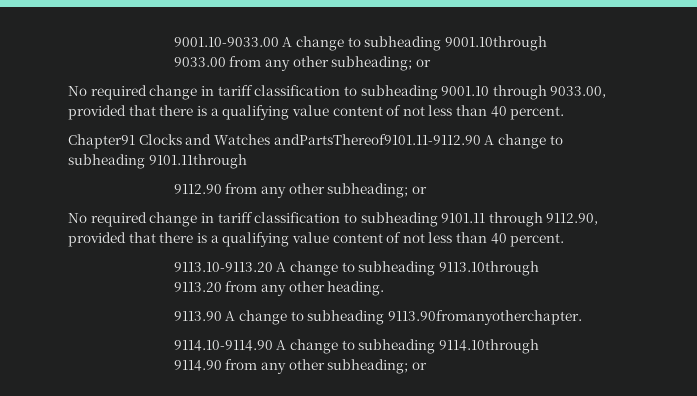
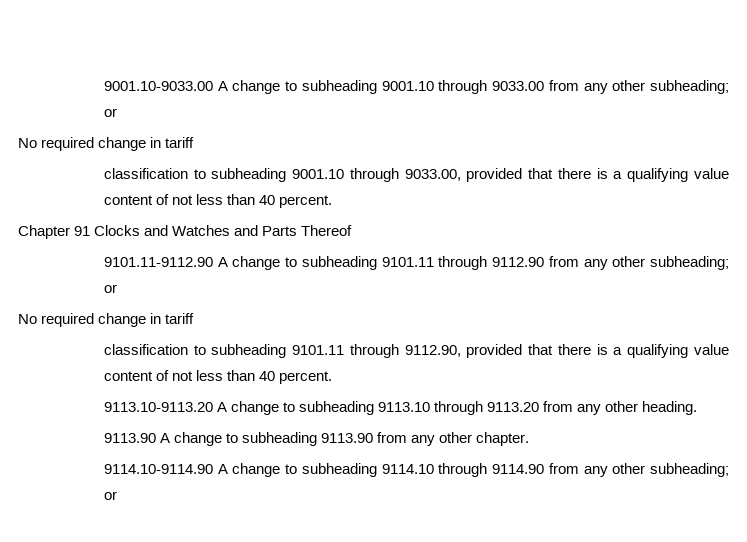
- 9001.10-9033.00 A change to subheading 9001.10through
- 9033.00 from any other subheading; or
- No required change in tariff classification to subheading 9001.10 through 9033.00, provided that there is a qualifying value content of not less than 40 percent.
+ 9001.10-9033.00 A change to subheading 9001.10 through 9033.00 from any other subheading; or
+ No required change in tariff
+ classification to subheading 9001.10 through 9033.00, provided that there is a qualifying value content of not less than 40 percent.
- Chapter91 Clocks and Watches andPartsThereof9101.11-9112.90 A change to subheading 9101.11through
- 9112.90 from any other subheading; or
- No required change in tariff classification to subheading 9101.11 through 9112.90, provided that there is a qualifying value content of not less than 40 percent.
+ Chapter 91 Clocks and Watches and Parts Thereof
+ 9101.11-9112.90 A change to subheading 9101.11 through 9112.90 from any other subheading; or
+ No required change in tariff
+ classification to subheading 9101.11 through 9112.90, provided that there is a qualifying value content of not less than 40 percent.
- 9113.10-9113.20 A change to subheading 9113.10through
- 9113.20 from any other heading.
+ 9113.10-9113.20 A change to subheading 9113.10 through 9113.20 from any other heading.
- 9113.90 A change to subheading 9113.90fromanyotherchapter.
+ 9113.90 A change to subheading 9113.90 from any other chapter.
- 9114.10-9114.90 A change to subheading 9114.10through
- 9114.90 from any other subheading; or
+ 9114.10-9114.90 A change to subheading 9114.10 through 9114.90 from any other subheading; or

